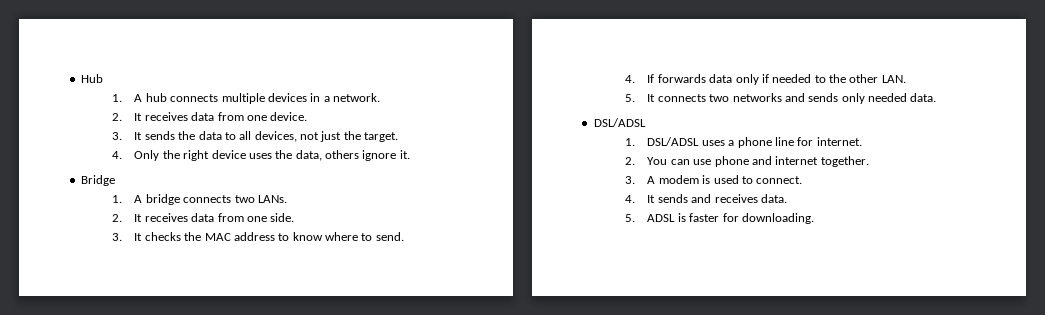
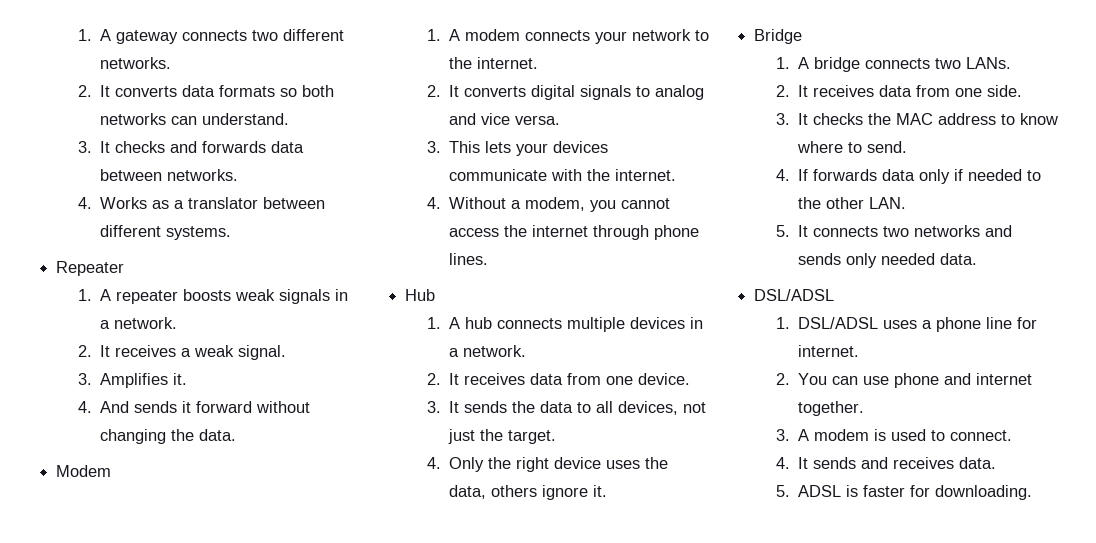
+ 1. A gateway connects two different networks.
+ 2. It converts data formats so both networks can understand.
+ 3. It checks and forwards data between networks.
+ 4. Works as a translator between different systems.
+ Repeater
+ 1. A repeater boosts weak signals in a network.
+ 2. It receives a weak signal.
+ 3. Amplifies it.
+ 4. And sends it forward without changing the data.
+ Modem
+ 1. A modem connects your network to the internet.
+ 2. It converts digital signals to analog and vice versa.
+ 3. This lets your devices communicate with the internet.
+ 4. Without a modem, you cannot access the internet through phone lines.

